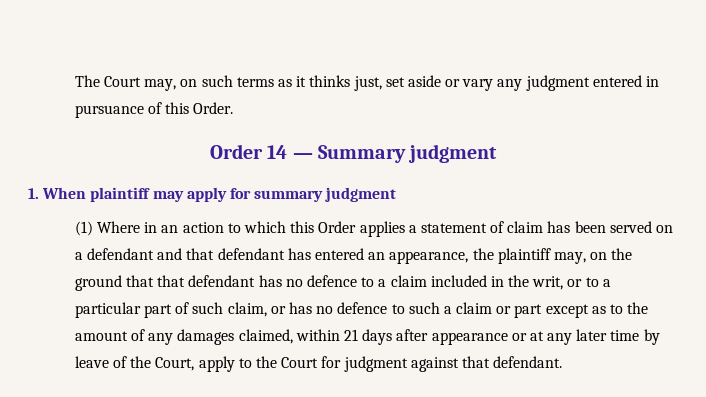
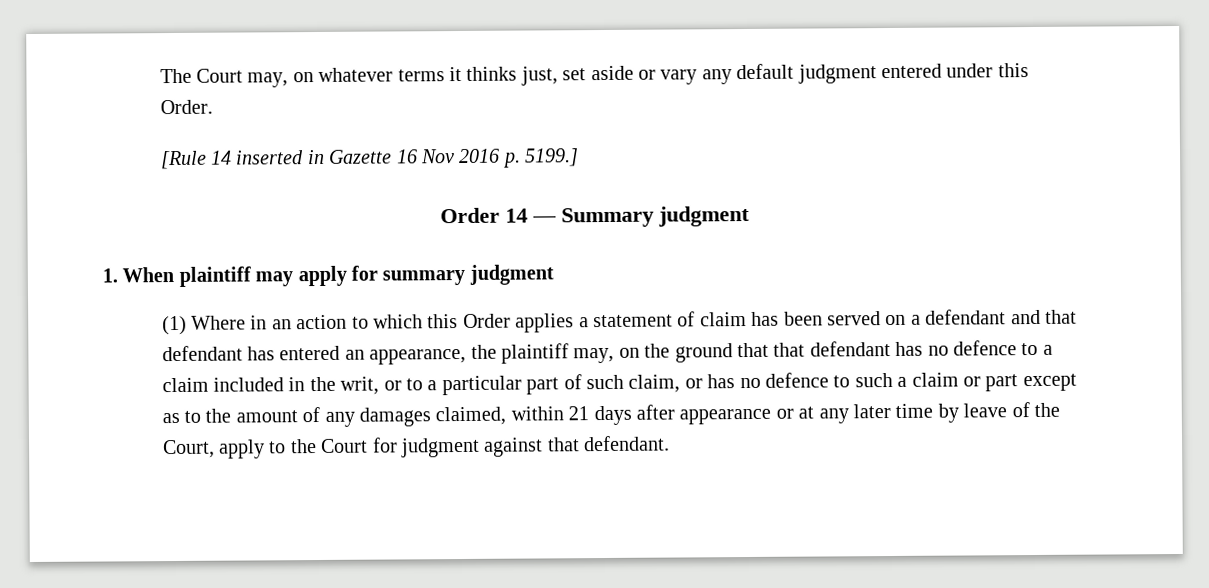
- The Court may, on such terms as it thinks just, set aside or vary any judgment entered in pursuance of this Order.
+ The Court may, on whatever terms it thinks just, set aside or vary any default judgment entered under this Order.
+ [Rule 14 inserted in Gazette 16 Nov 2016 p. 5199.]

